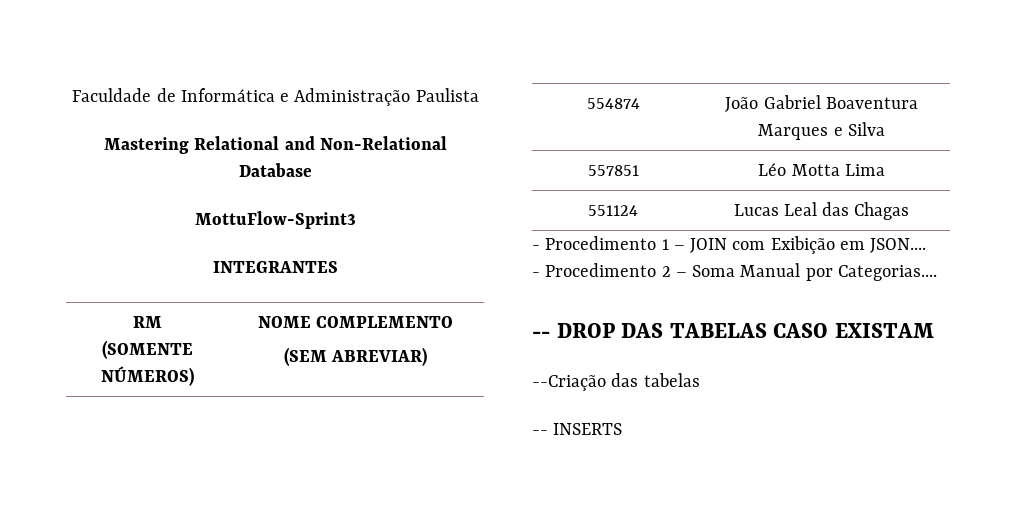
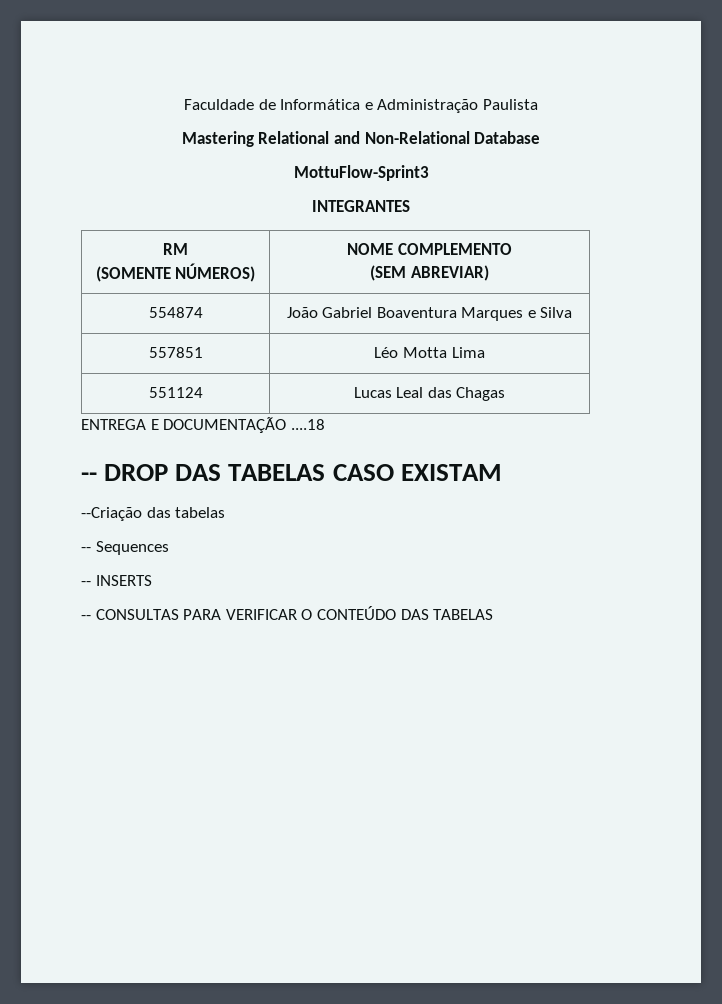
- - Procedimento 1 – JOIN com Exibição em JSON....
- - Procedimento 2 – Soma Manual por Categorias....
+ ENTREGA E DOCUMENTAÇÃO ....18
+ -- Sequences
+ -- CONSULTAS PARA VERIFICAR O CONTEÚDO DAS TABELAS

